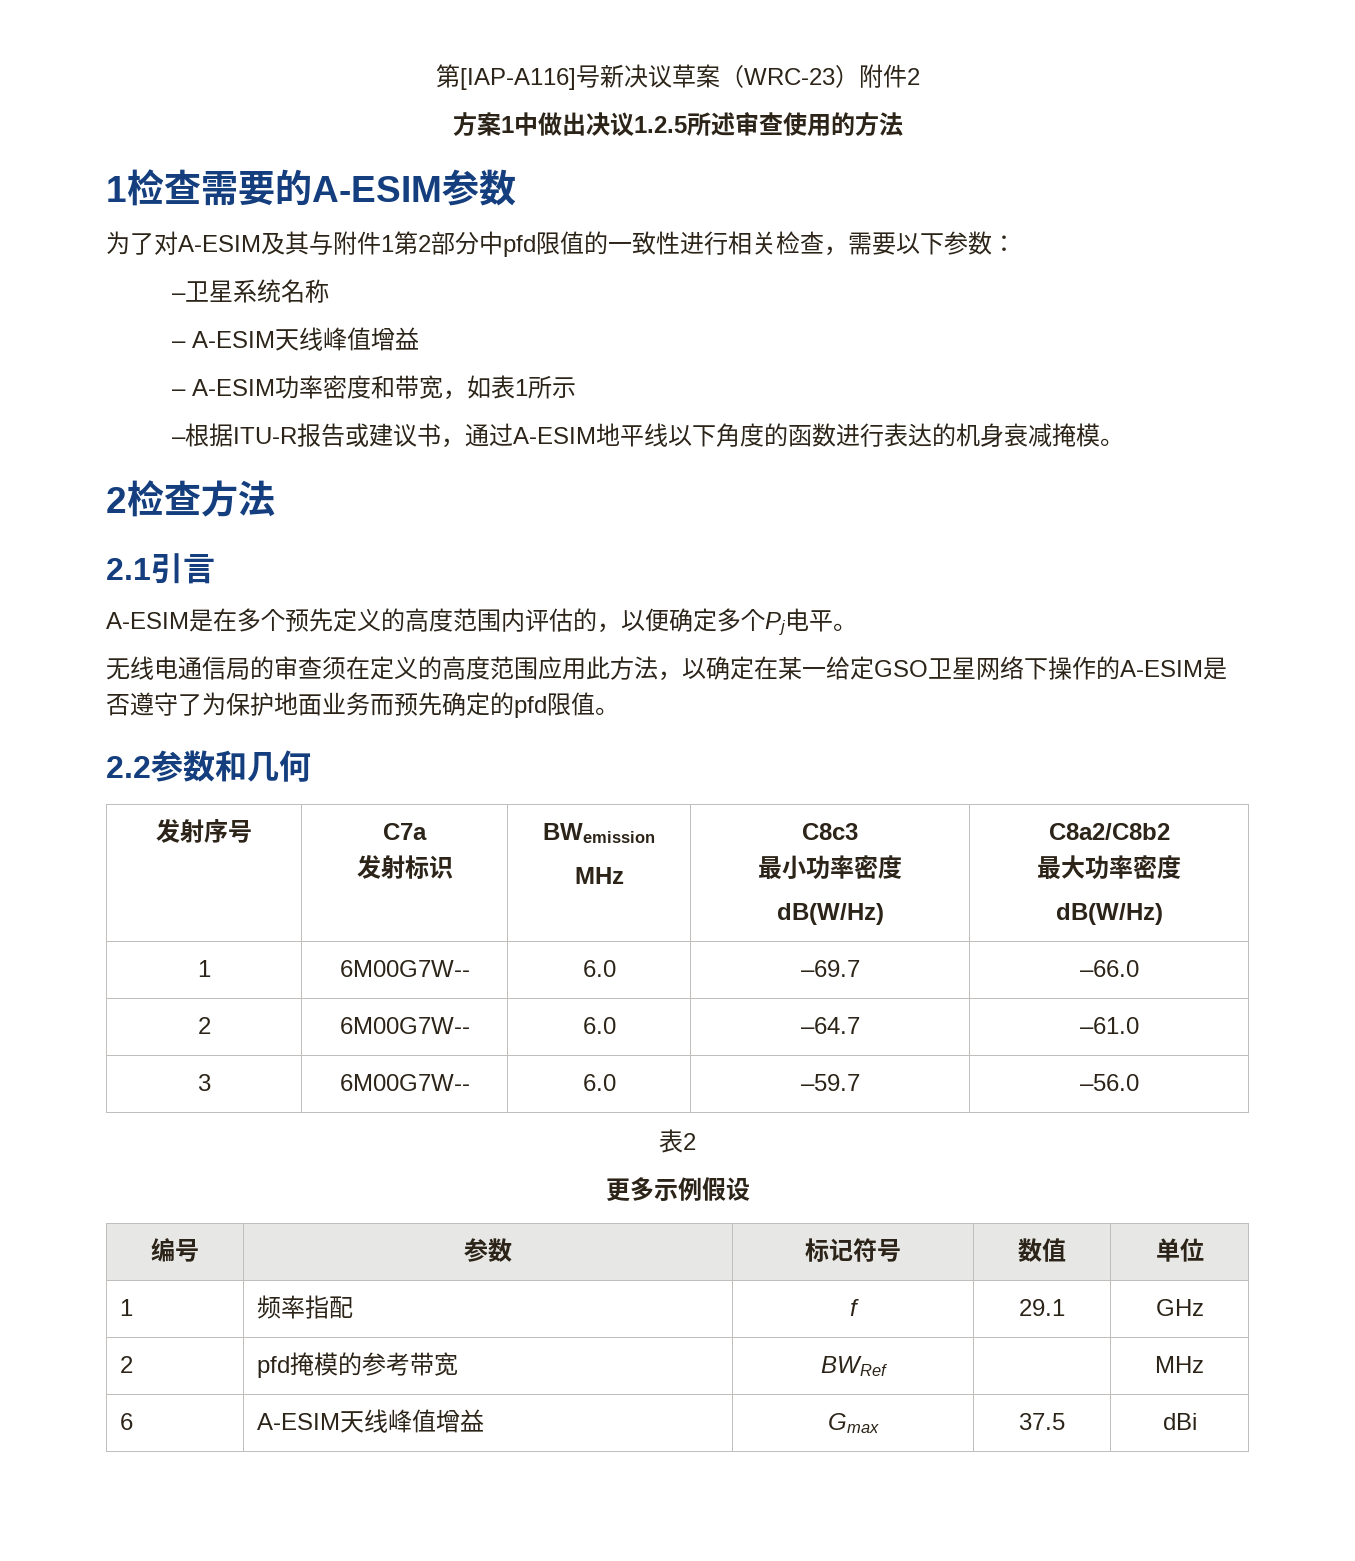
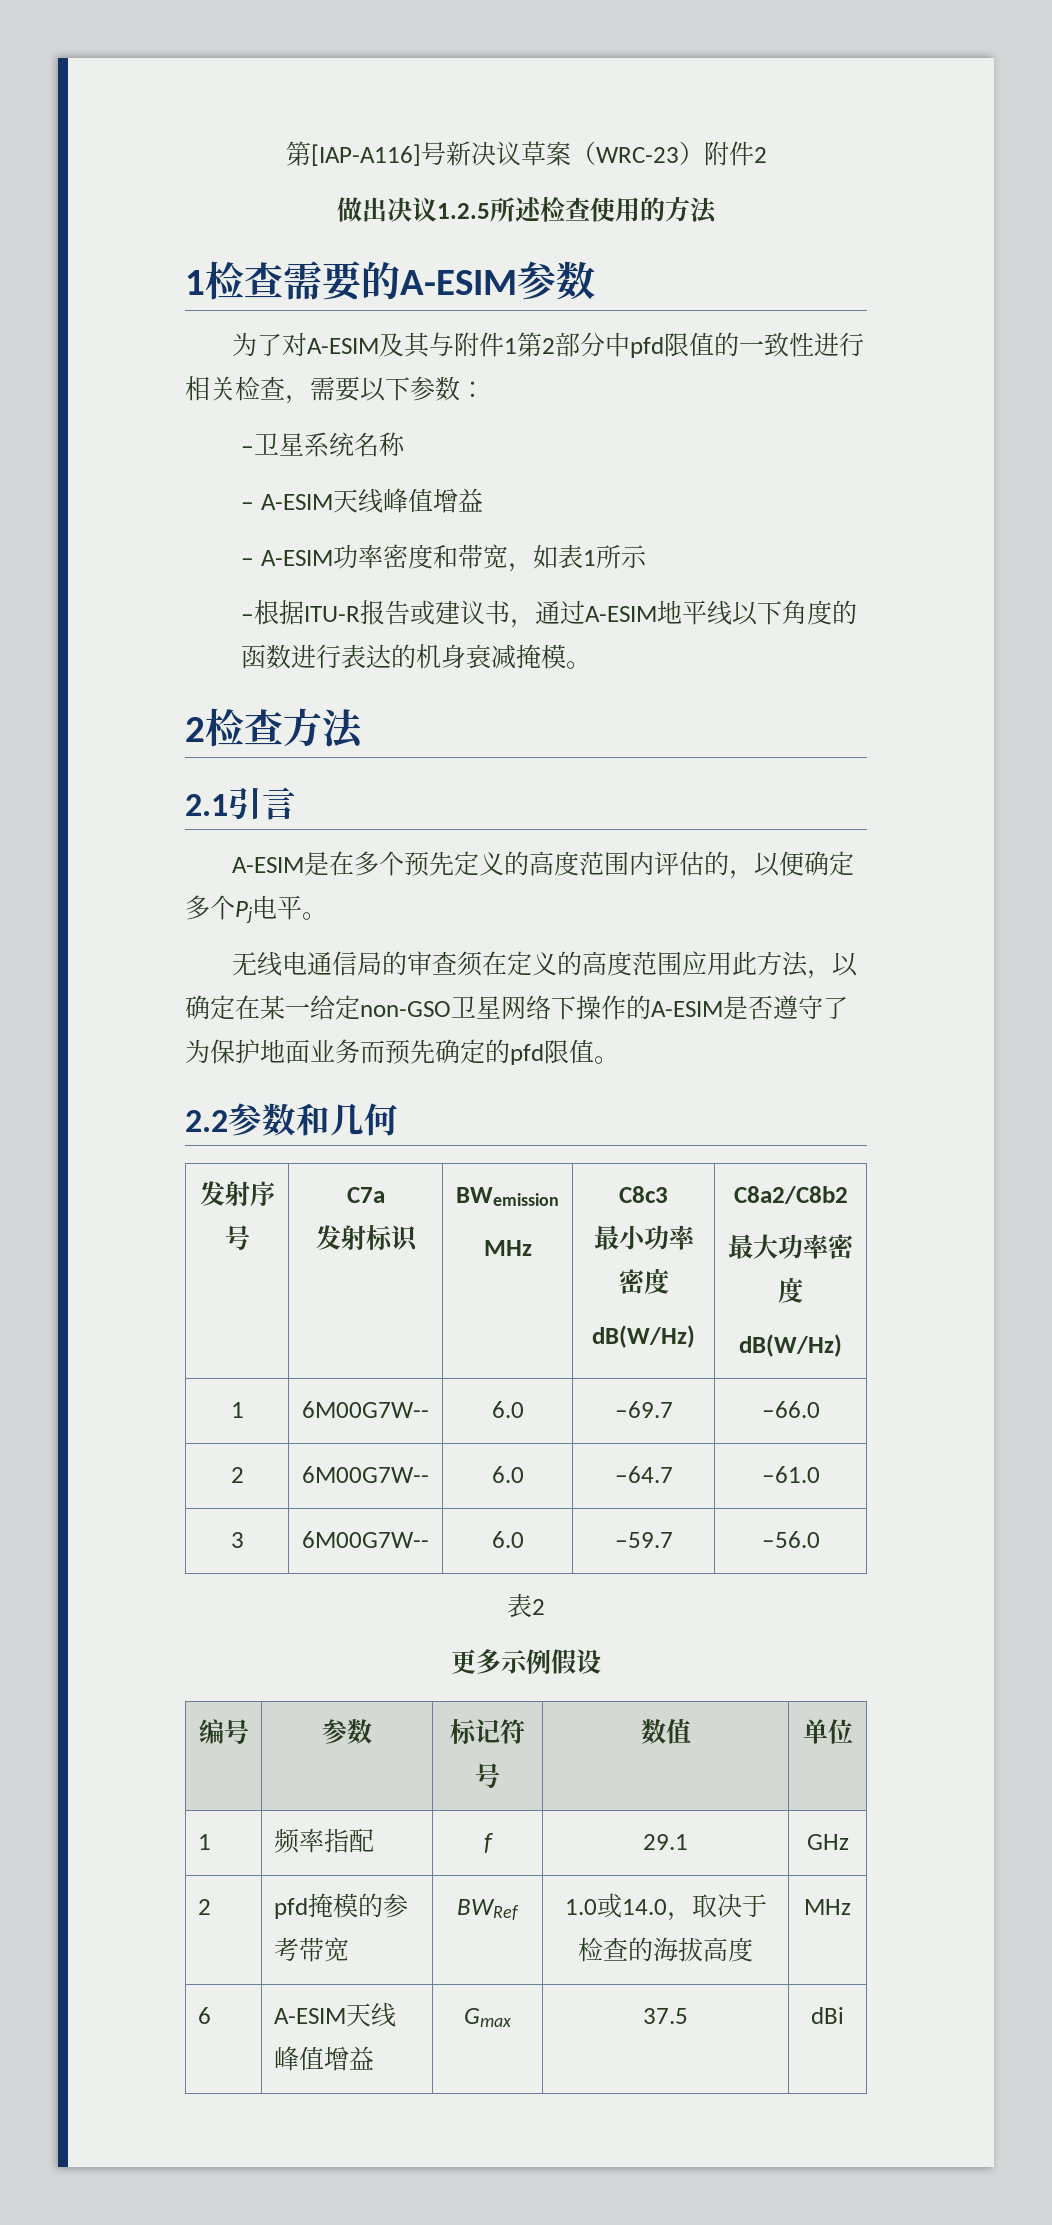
- 方案1中做出决议1.2.5所述审查使用的方法
+ 做出决议1.2.5所述检查使用的方法
- 无线电通信局的审查须在定义的高度范围应用此方法，以确定在某一给定GSO卫星网络下操作的A-ESIM是否遵守了为保护地面业务而预先确定的pfd限值。
+ 无线电通信局的审查须在定义的高度范围应用此方法，以确定在某一给定non-GSO卫星网络下操作的A-ESIM是否遵守了为保护地面业务而预先确定的pfd限值。
- 2 | pfd掩模的参考带宽 | BWRef | | MHz
+ 2 | pfd掩模的参考带宽 | BWRef | 1.0或14.0，取决于检查的海拔高度 | MHz

